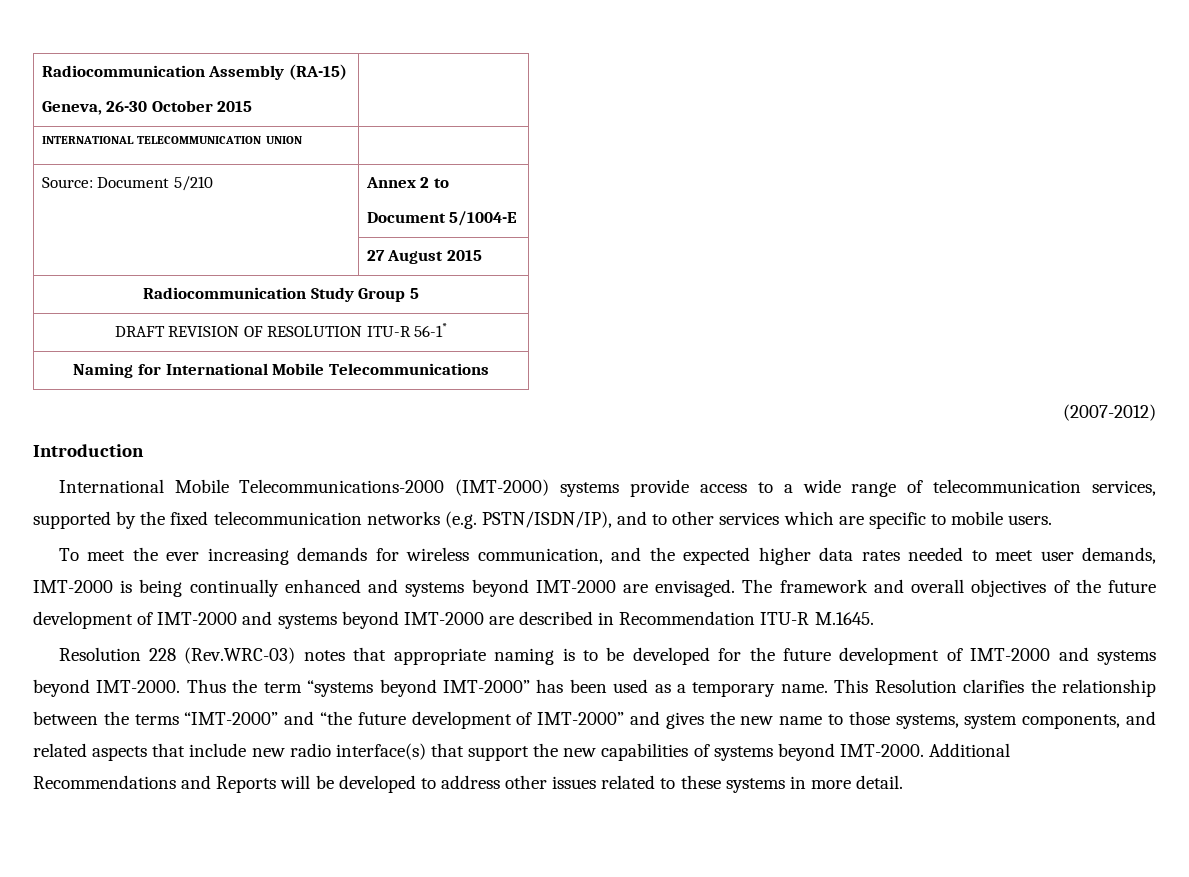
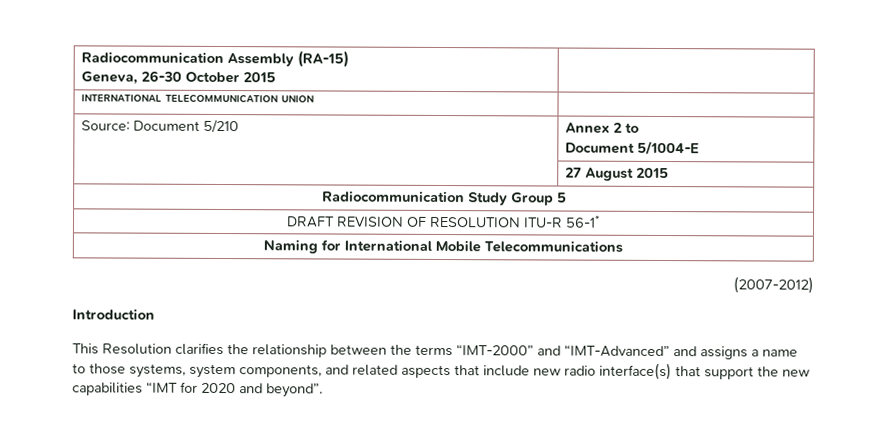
- International Mobile Telecommunications-2000 (IMT-2000) systems provide access to a wide range of telecommunication services, supported by the fixed telecommunication networks (e.g. PSTN/ISDN/IP), and to other services which are specific to mobile users.
- To meet the ever increasing demands for wireless communication, and the expected higher data rates needed to meet user demands, IMT-2000 is being continually enhanced and systems beyond IMT-2000 are envisaged. The framework and overall objectives of the future development of IMT-2000 and systems beyond IMT-2000 are described in Recommendation ITU-R M.1645.
- Resolution 228 (Rev.WRC-03) notes that appropriate naming is to be developed for the future development of IMT-2000 and systems beyond IMT-2000. Thus the term “systems beyond IMT-2000” has been used as a temporary name. This Resolution clarifies the relationship between the terms “IMT-2000” and “the future development of IMT-2000” and gives the new name to those systems, system components, and related aspects that include new radio interface(s) that support the new capabilities of systems beyond IMT-2000. Additional Recommendations and Reports will be developed to address other issues related to these systems in more detail.
+ This Resolution clarifies the relationship between the terms “IMT-2000” and “IMT-Advanced” and assigns a name to those systems, system components, and related aspects that include new radio interface(s) that support the new capabilities “IMT for 2020 and beyond”.

